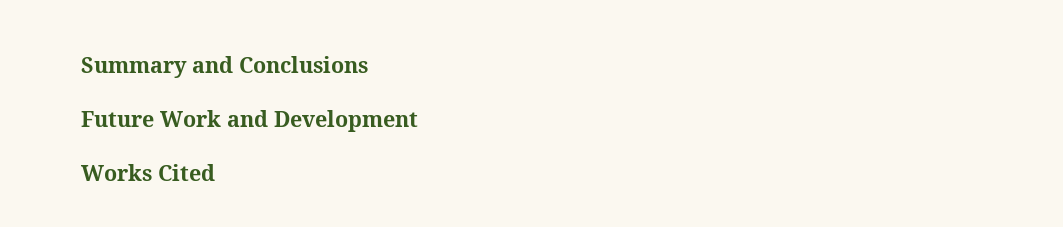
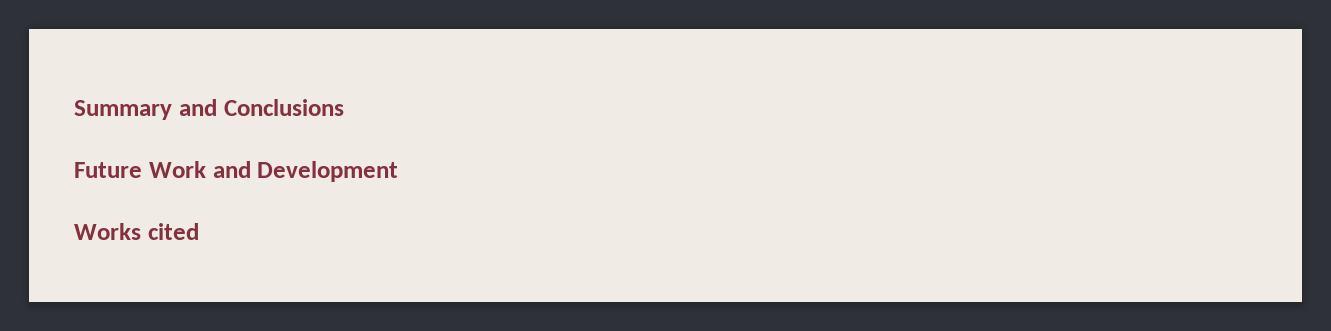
- Works Cited
+ Works cited

